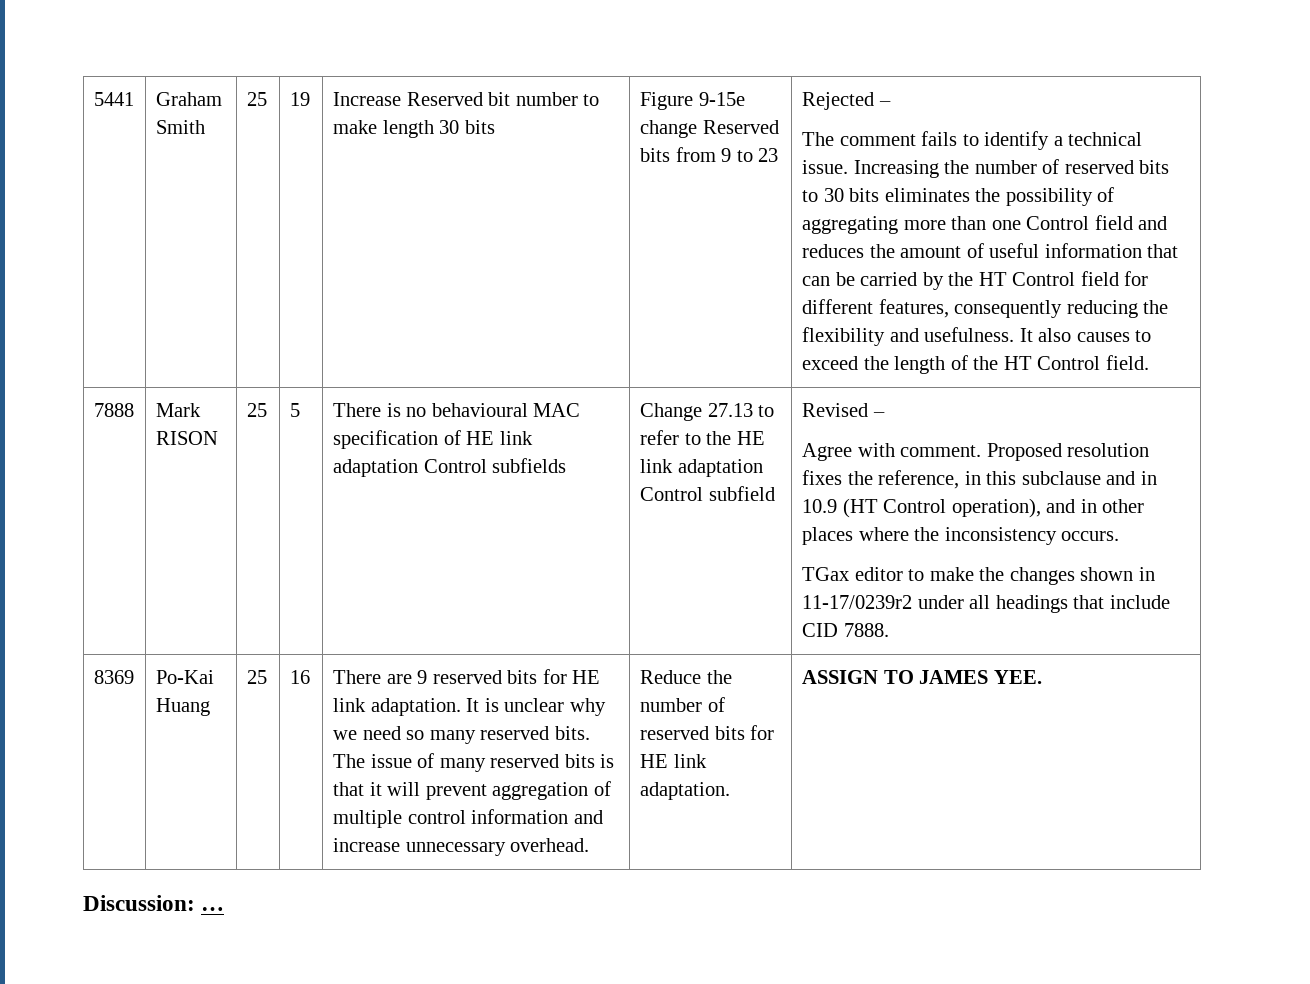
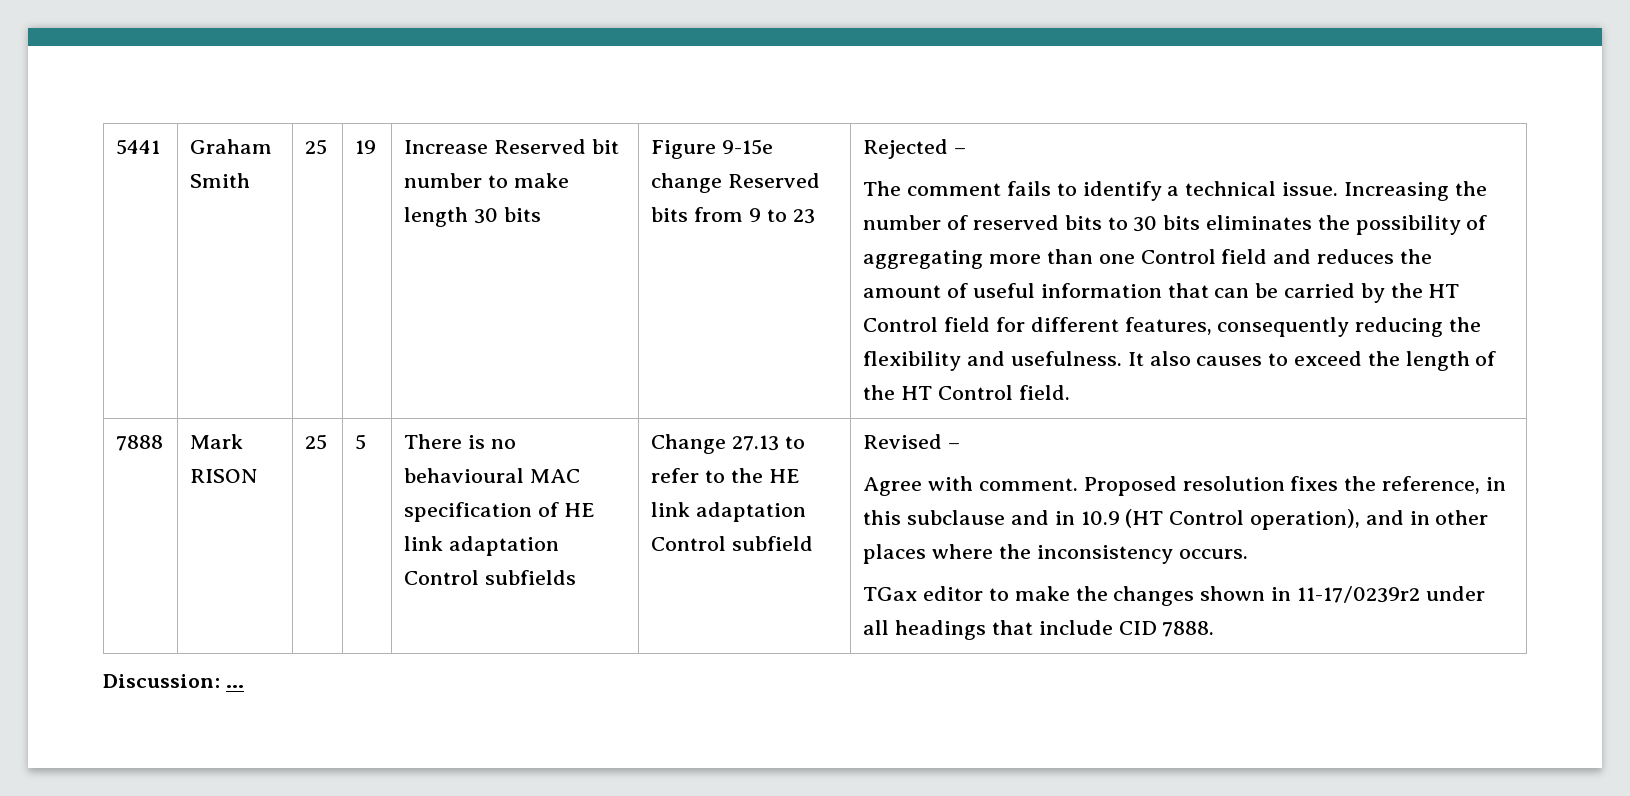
- 8369 | Po-Kai Huang | 25 | 16 | There are 9 reserved bits for HE link adaptation. It is unclear why we need so many reserved bits. The issue of many reserved bits is that it will prevent aggregation of multiple control information and increase unnecessary overhead. | Reduce the number of reserved bits for HE link adaptation. | ASSIGN TO JAMES YEE.

